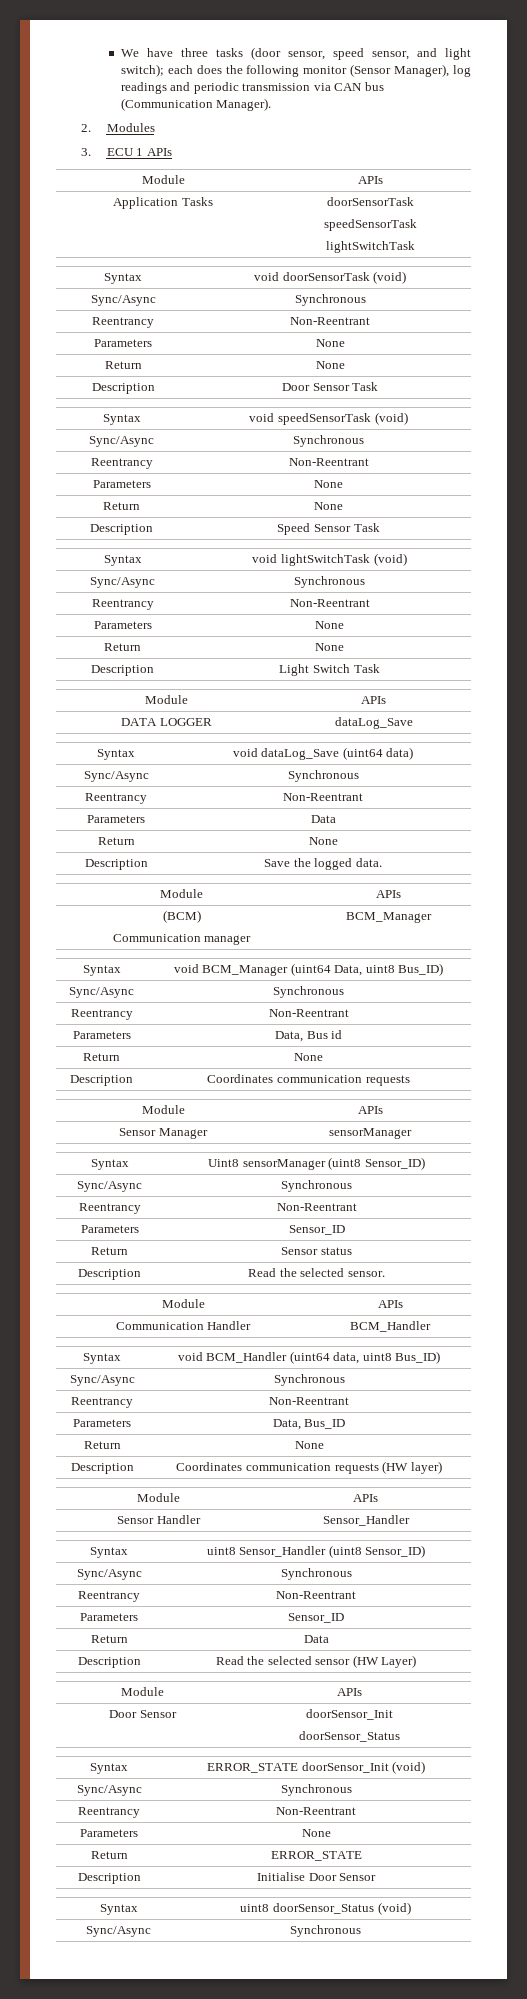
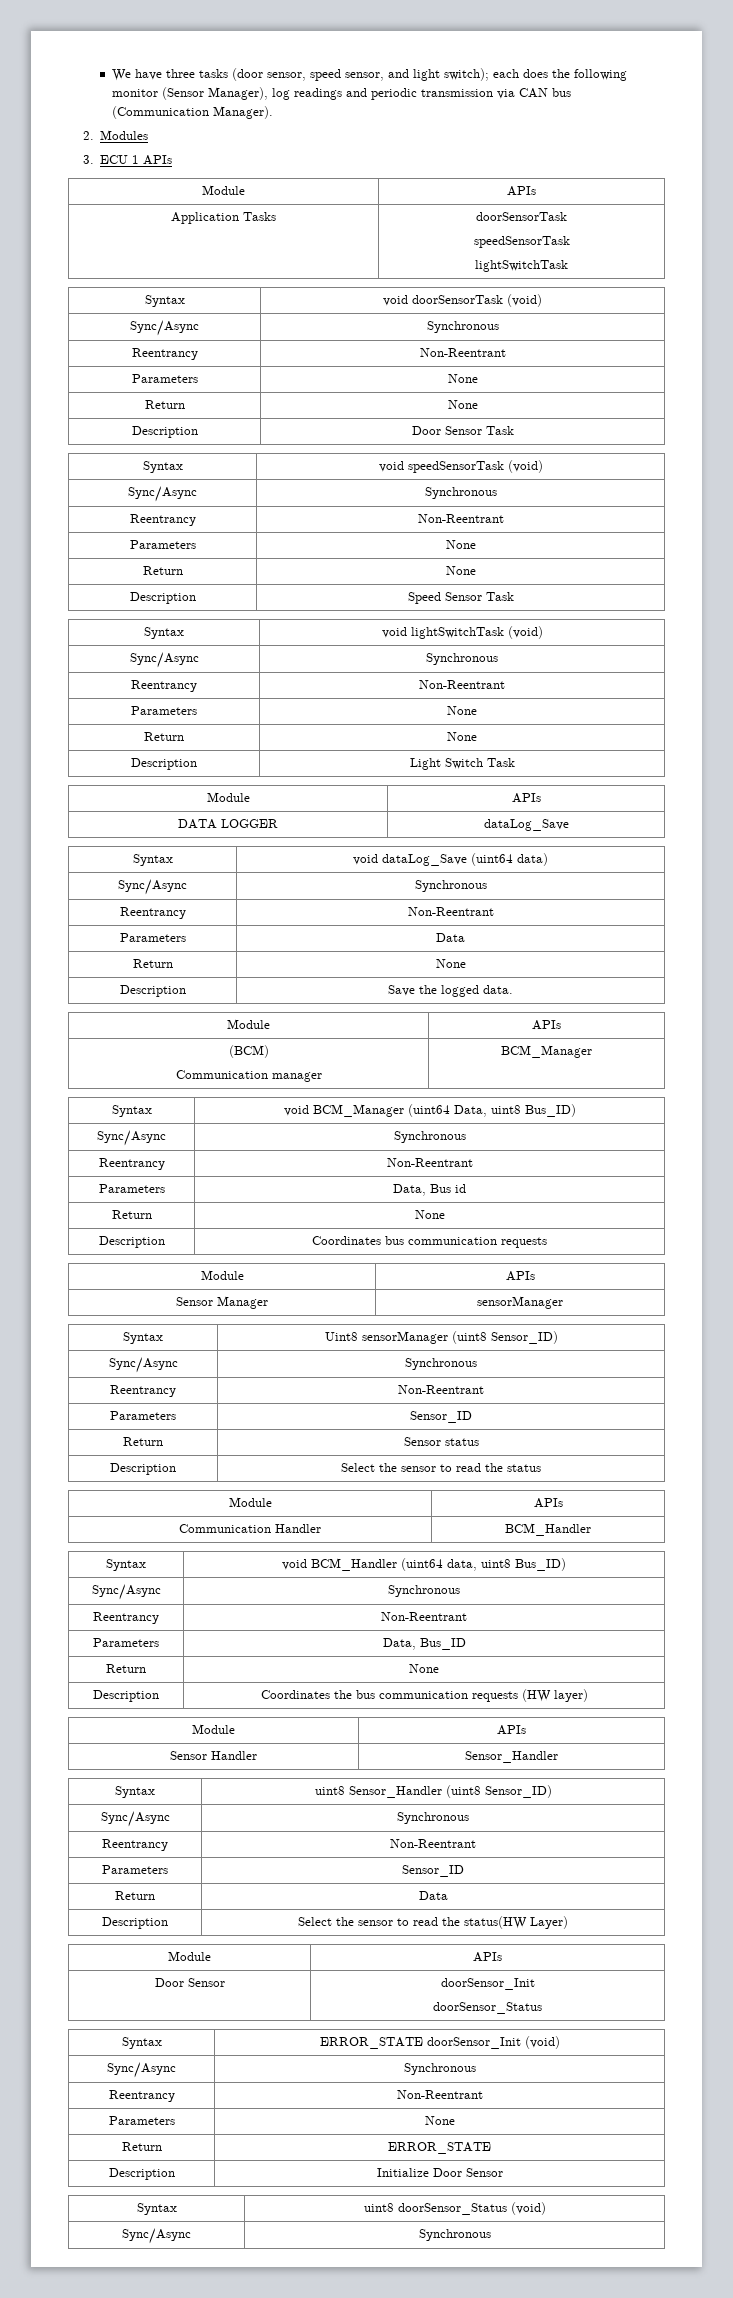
  Parameters | Data, Bus id
  Return | None
- Description | Coordinates communication requests
+ Description | Coordinates bus communication requests
- Description | Read the selected sensor.
+ Description | Select the sensor to read the status
- Description | Coordinates communication requests (HW layer)
+ Description | Coordinates the bus communication requests (HW layer)
- Description | Read the selected sensor (HW Layer)
+ Description | Select the sensor to read the status(HW Layer)
- Description | Initialise Door Sensor
+ Description | Initialize Door Sensor

